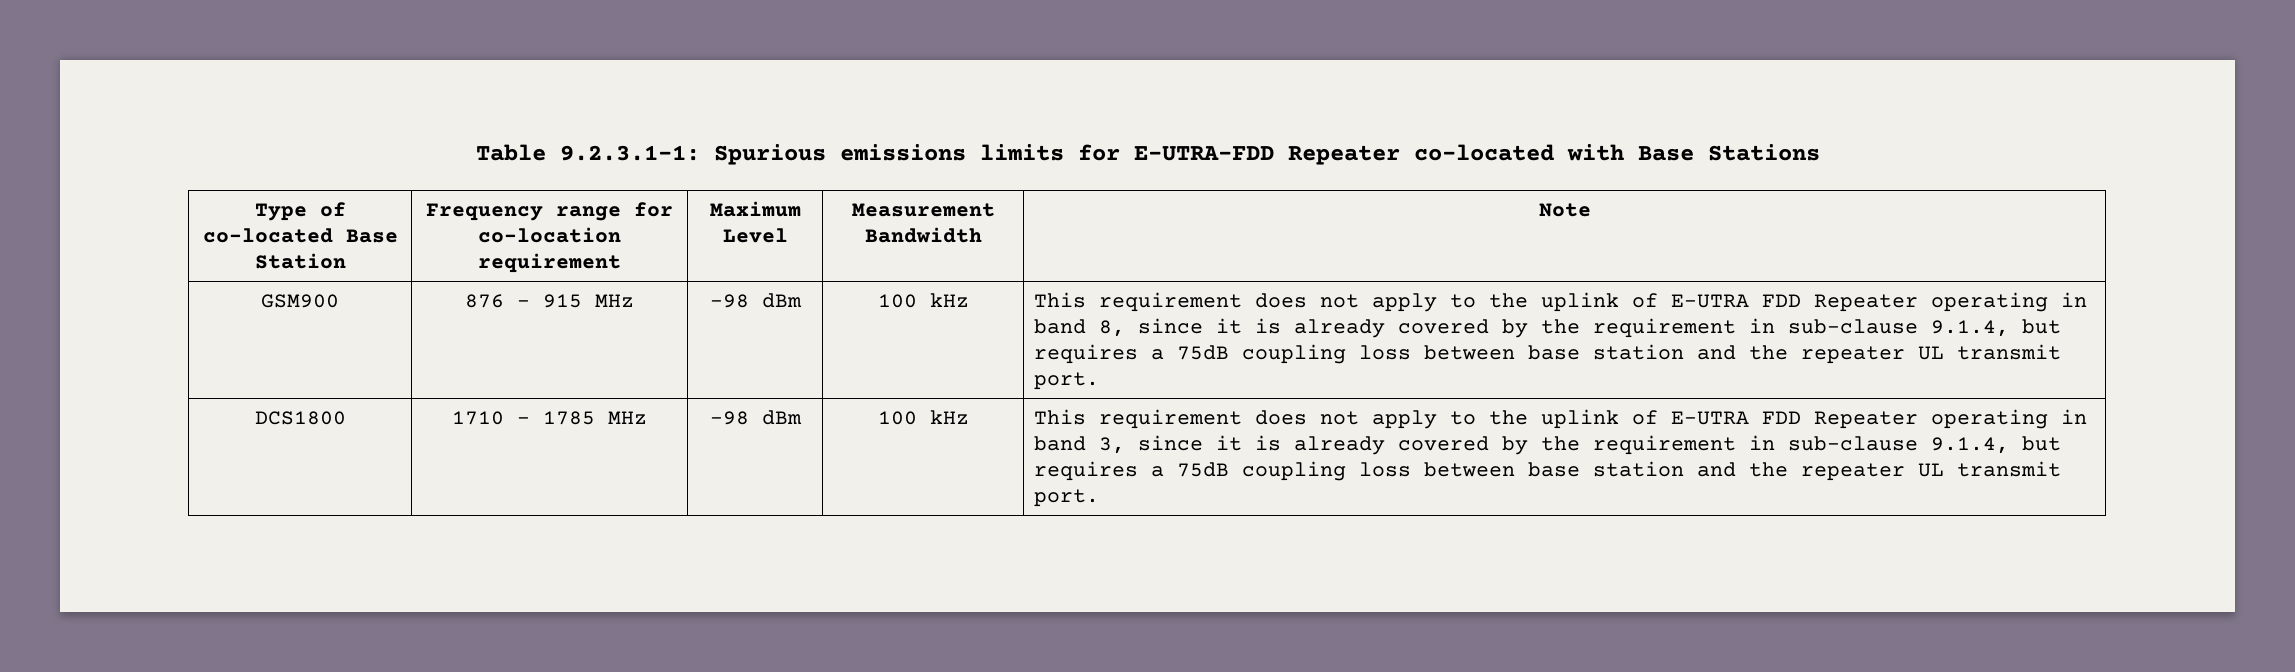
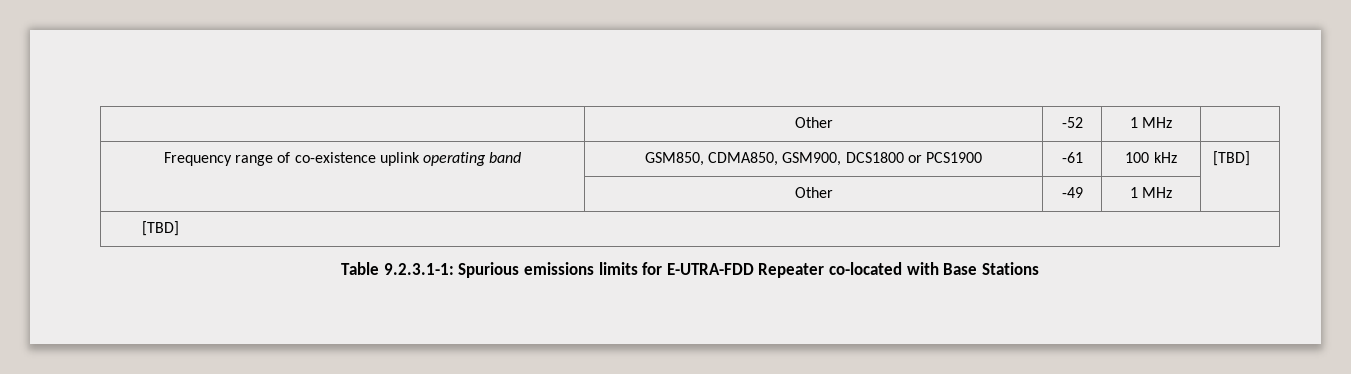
+ | Other | -52 | 1 MHz |
+ Frequency range of co-existence uplink operating band | GSM850, CDMA850, GSM900, DCS1800 or PCS1900 | -61 | 100 kHz | [TBD]
+ | Other | -49 | 1 MHz |
+ [TBD]
- Type of co-located Base Station | Frequency range for co-location requirement | Maximum Level | Measurement Bandwidth | Note
- GSM900 | 876 - 915 MHz | -98 dBm | 100 kHz | This requirement does not apply to the uplink of E-UTRA FDD Repeater operating in band 8, since it is already covered by the requirement in sub-clause 9.1.4, but requires a 75dB coupling loss between base station and the repeater UL transmit port.
- DCS1800 | 1710 - 1785 MHz | -98 dBm | 100 kHz | This requirement does not apply to the uplink of E-UTRA FDD Repeater operating in band 3, since it is already covered by the requirement in sub-clause 9.1.4, but requires a 75dB coupling loss between base station and the repeater UL transmit port.

